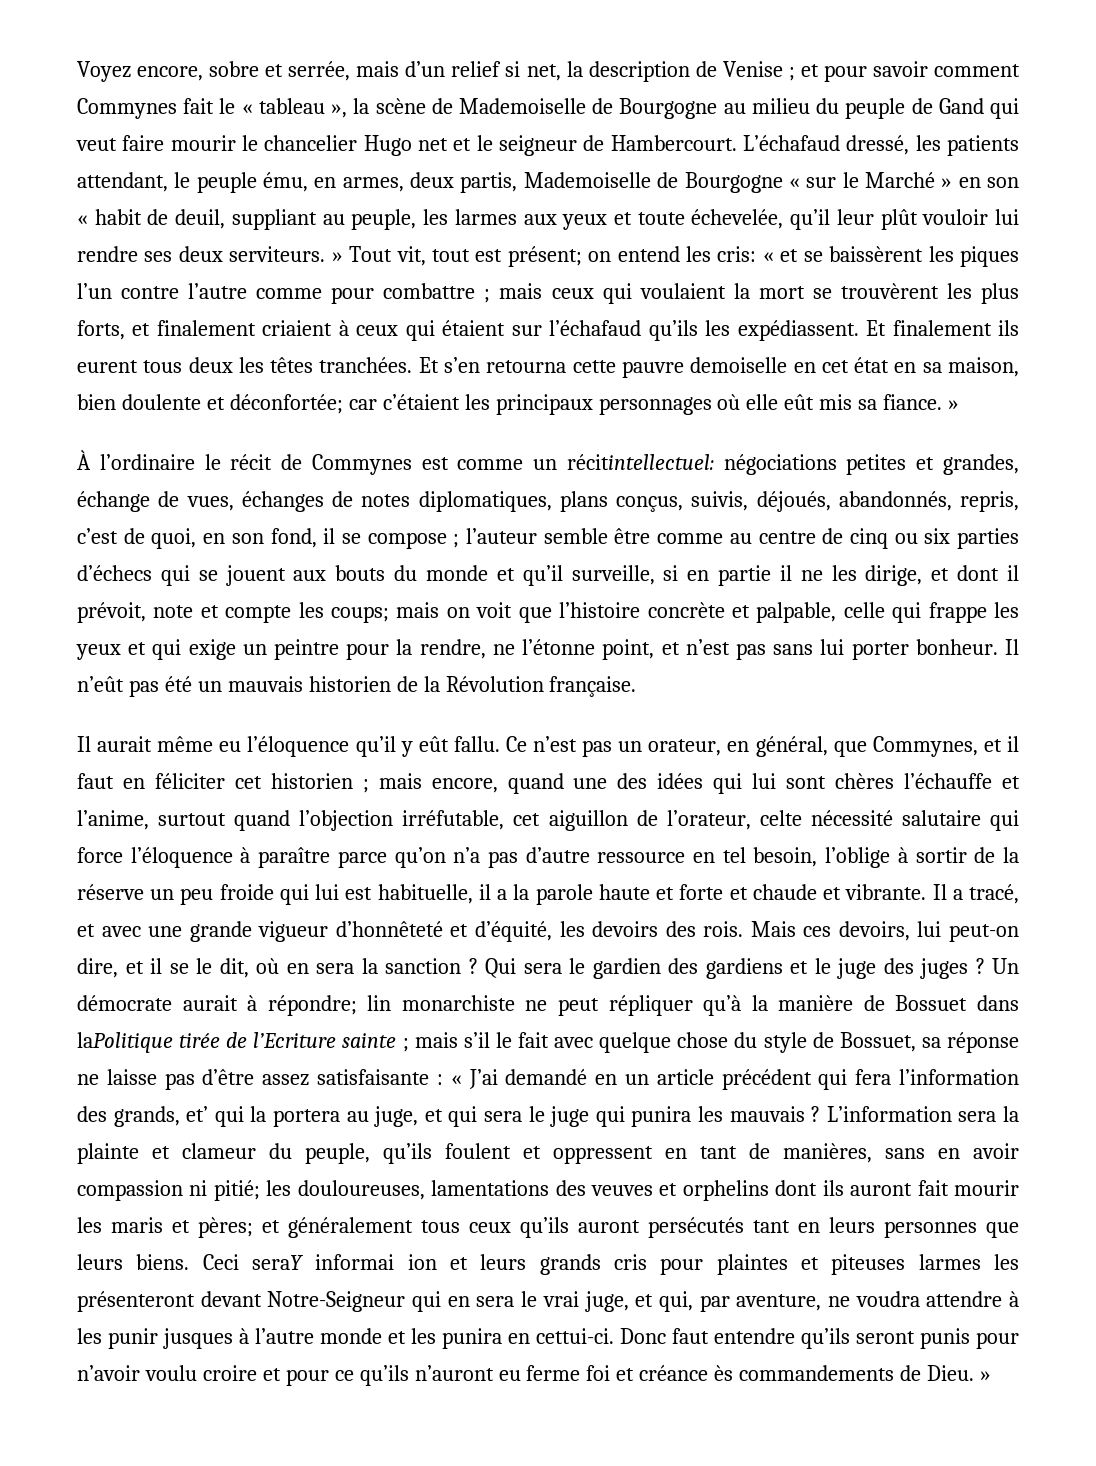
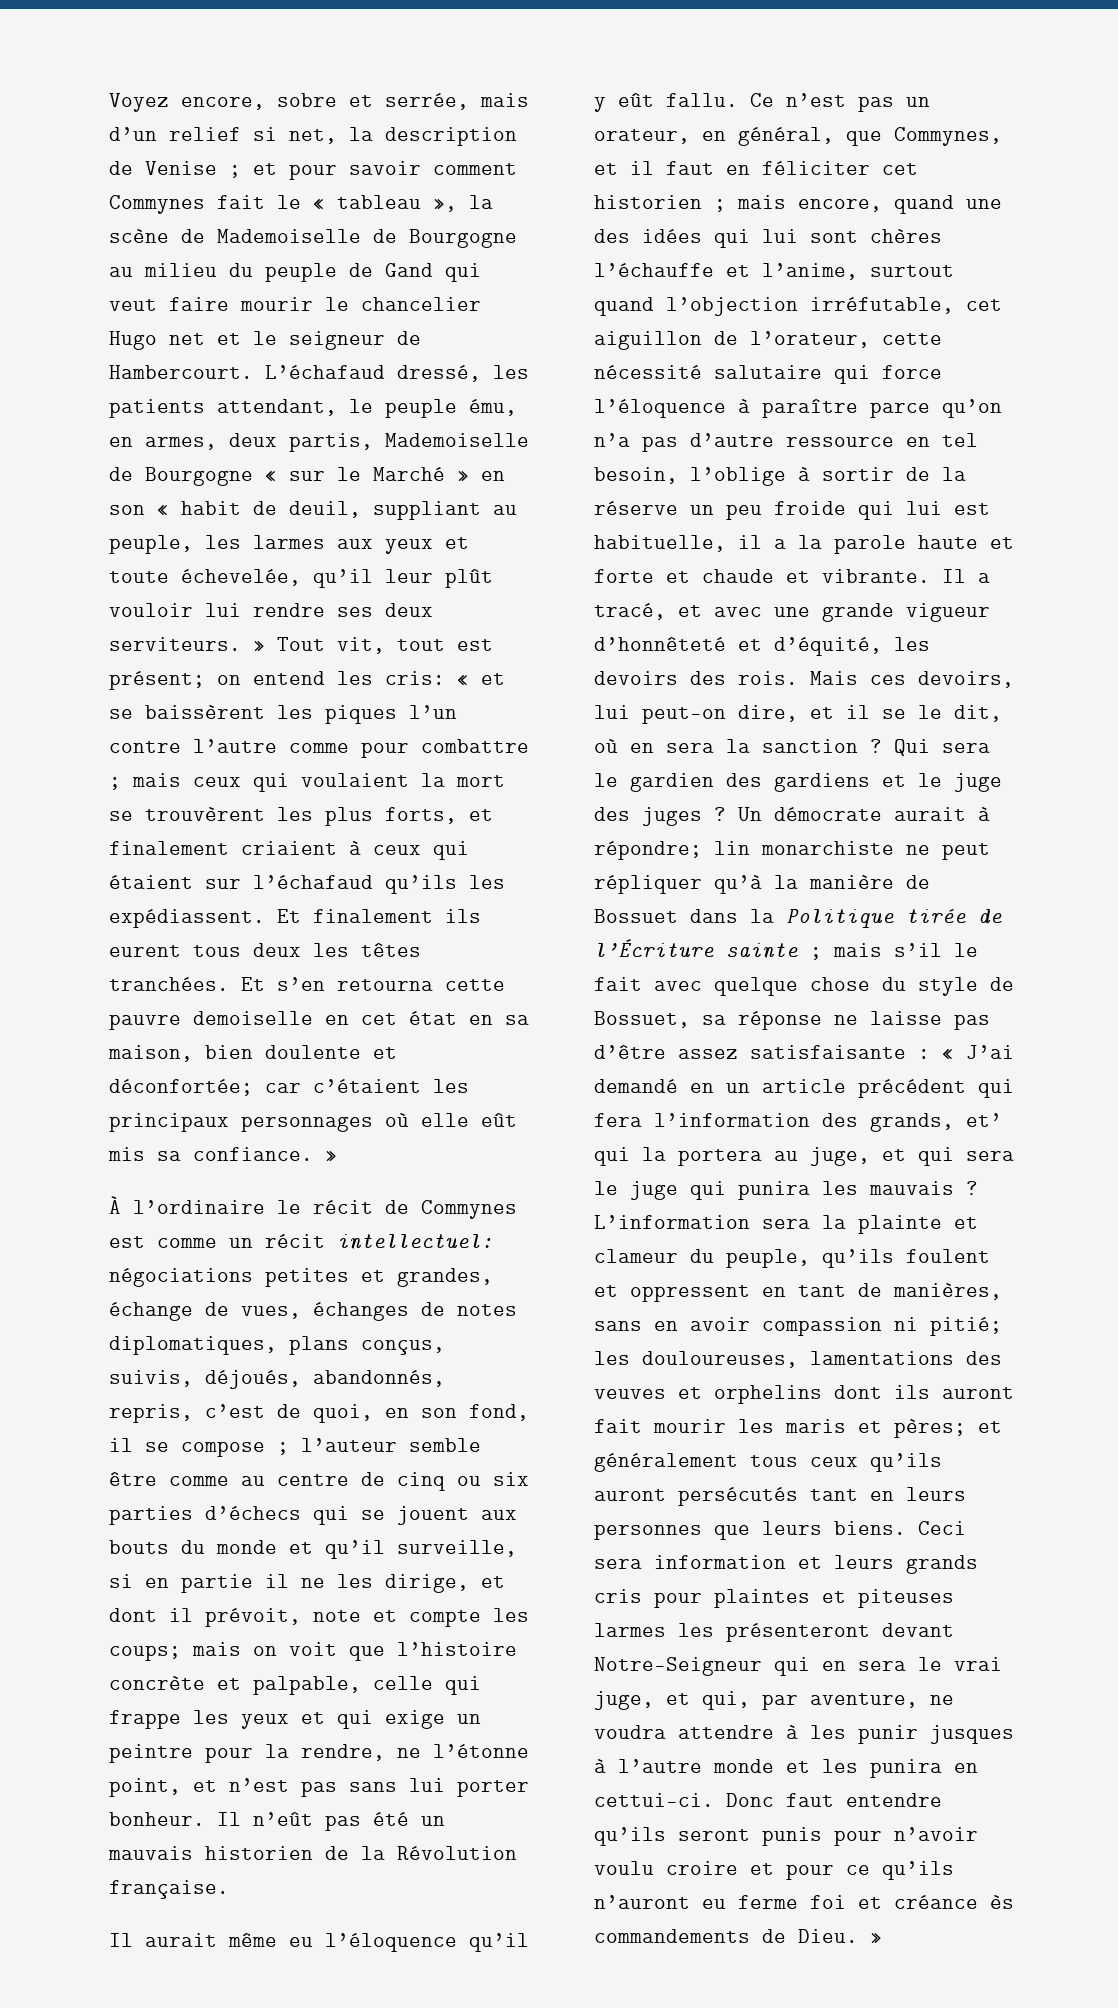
- Et s’en retourna cette pauvre demoiselle en cet état en sa maison, bien doulente et déconfortée; car c’étaient les principaux personnages où elle eût mis sa fiance. »
+ Et s’en retourna cette pauvre demoiselle en cet état en sa maison, bien doulente et déconfortée; car c’étaient les principaux personnages où elle eût mis sa confiance. »
- À l’ordinaire le récit de Commynes est comme un récitintellectuel:
+ À l’ordinaire le récit de Commynes est comme un récit intellectuel:
- mais encore, quand une des idées qui lui sont chères l’échauffe et l’anime, surtout quand l’objection irréfutable, cet aiguillon de l’orateur, celte nécessité salutaire qui force l’éloquence à paraître parce qu’on n’a pas d’autre ressource en tel besoin, l’oblige à sortir de la réserve un peu froide qui lui est habituelle, il a la parole haute et forte et chaude et vibrante.
+ mais encore, quand une des idées qui lui sont chères l’échauffe et l’anime, surtout quand l’objection irréfutable, cet aiguillon de l’orateur, cette nécessité salutaire qui force l’éloquence à paraître parce qu’on n’a pas d’autre ressource en tel besoin, l’oblige à sortir de la réserve un peu froide qui lui est habituelle, il a la parole haute et forte et chaude et vibrante.
- lin monarchiste ne peut répliquer qu’à la manière de Bossuet dans laPolitique tirée de l’Ecriture sainte ;
+ lin monarchiste ne peut répliquer qu’à la manière de Bossuet dans la Politique tirée de l’Écriture sainte ;
- Ceci seraY informai ion et leurs grands cris pour plaintes et piteuses larmes les présenteront devant Notre-Seigneur qui en sera le vrai juge, et qui, par aventure, ne voudra attendre à les punir jusques à l’autre monde et les punira en cettui-ci.
+ Ceci sera information et leurs grands cris pour plaintes et piteuses larmes les présenteront devant Notre-Seigneur qui en sera le vrai juge, et qui, par aventure, ne voudra attendre à les punir jusques à l’autre monde et les punira en cettui-ci.

